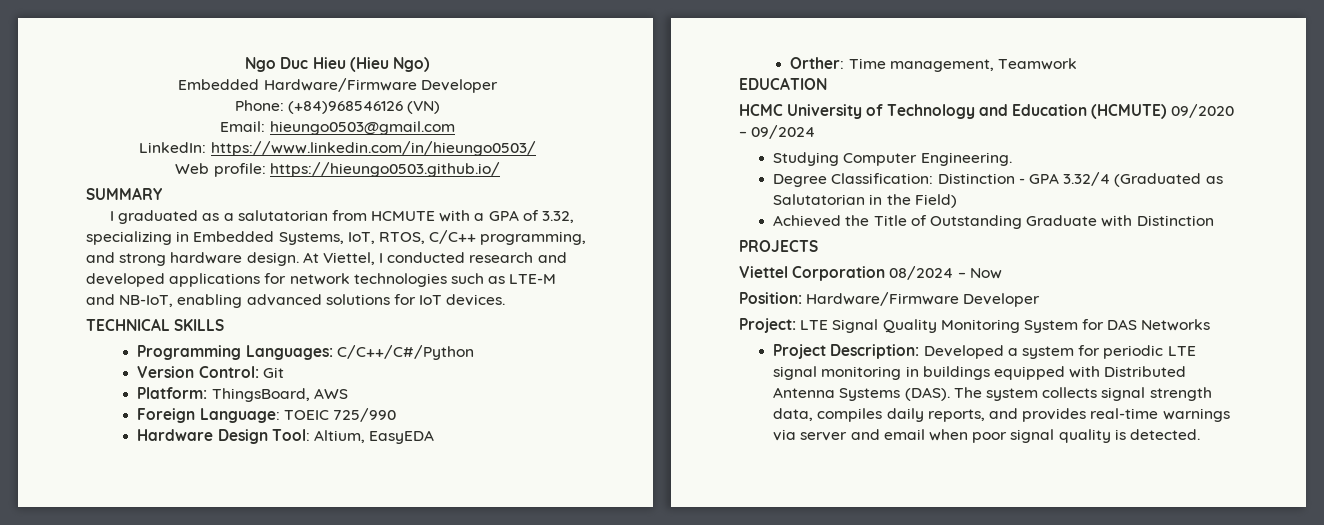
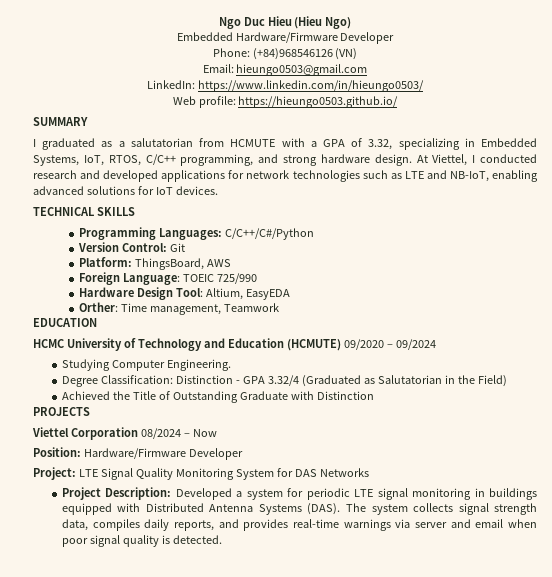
- At Viettel, I conducted research and developed applications for network technologies such as LTE-M and NB-IoT, enabling advanced solutions for IoT devices.
+ At Viettel, I conducted research and developed applications for network technologies such as LTE and NB-IoT, enabling advanced solutions for IoT devices.

